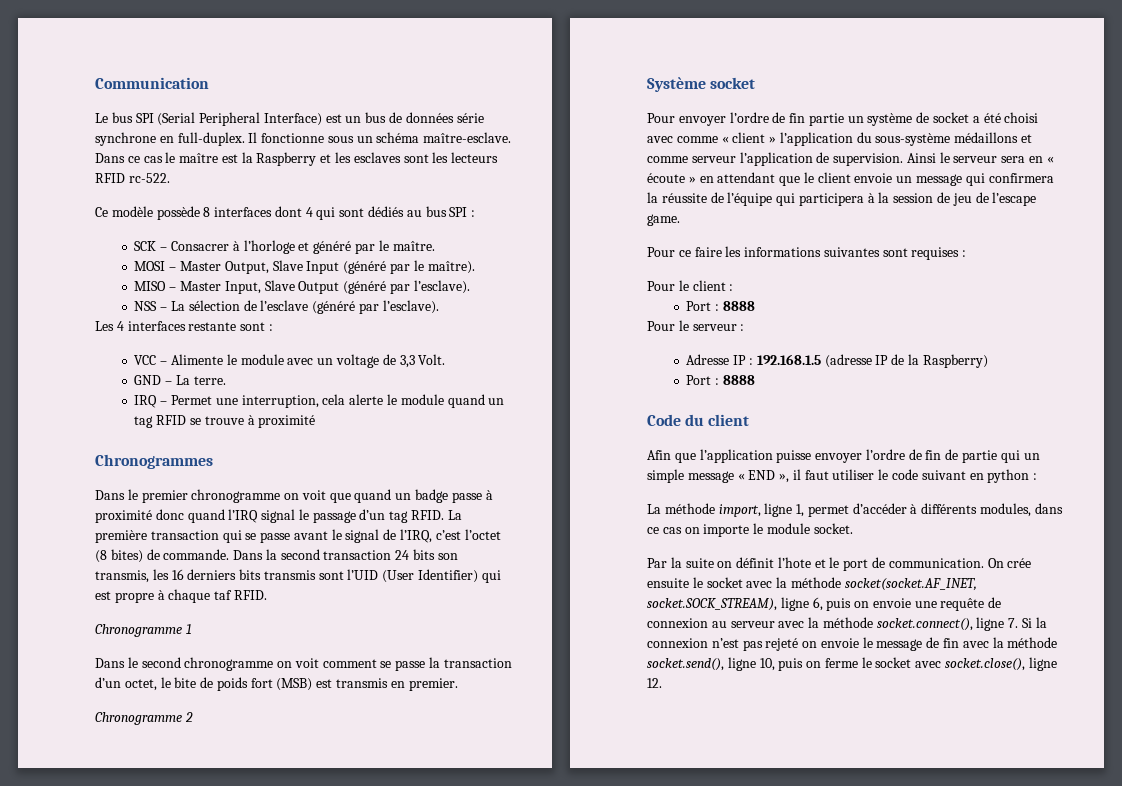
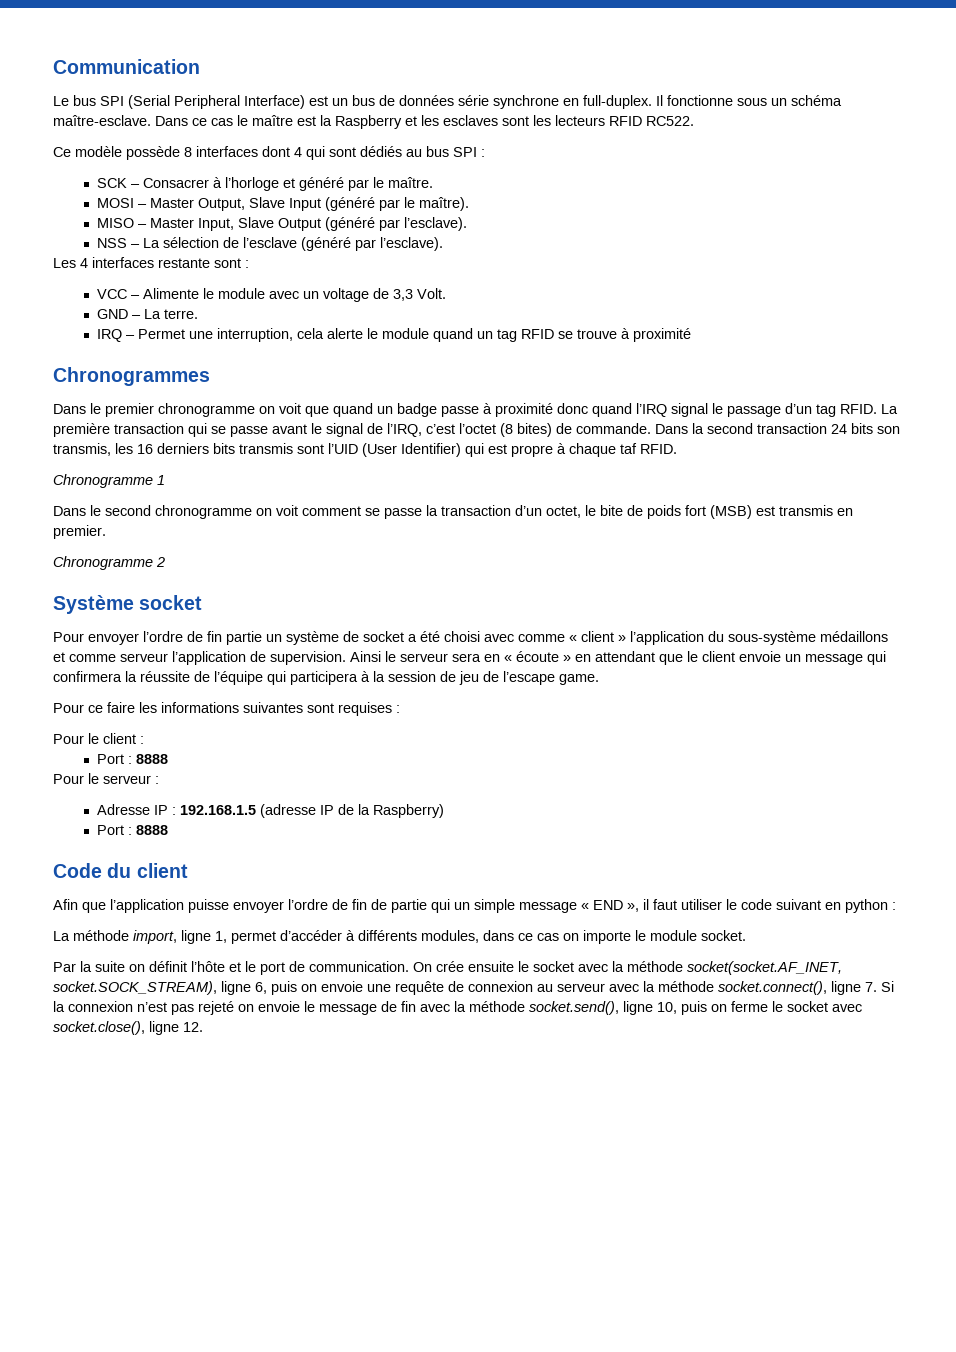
- Dans ce cas le maître est la Raspberry et les esclaves sont les lecteurs RFID rc-522.
+ Dans ce cas le maître est la Raspberry et les esclaves sont les lecteurs RFID RC522.
- Par la suite on définit l’hote et le port de communication.
+ Par la suite on définit l’hôte et le port de communication.

